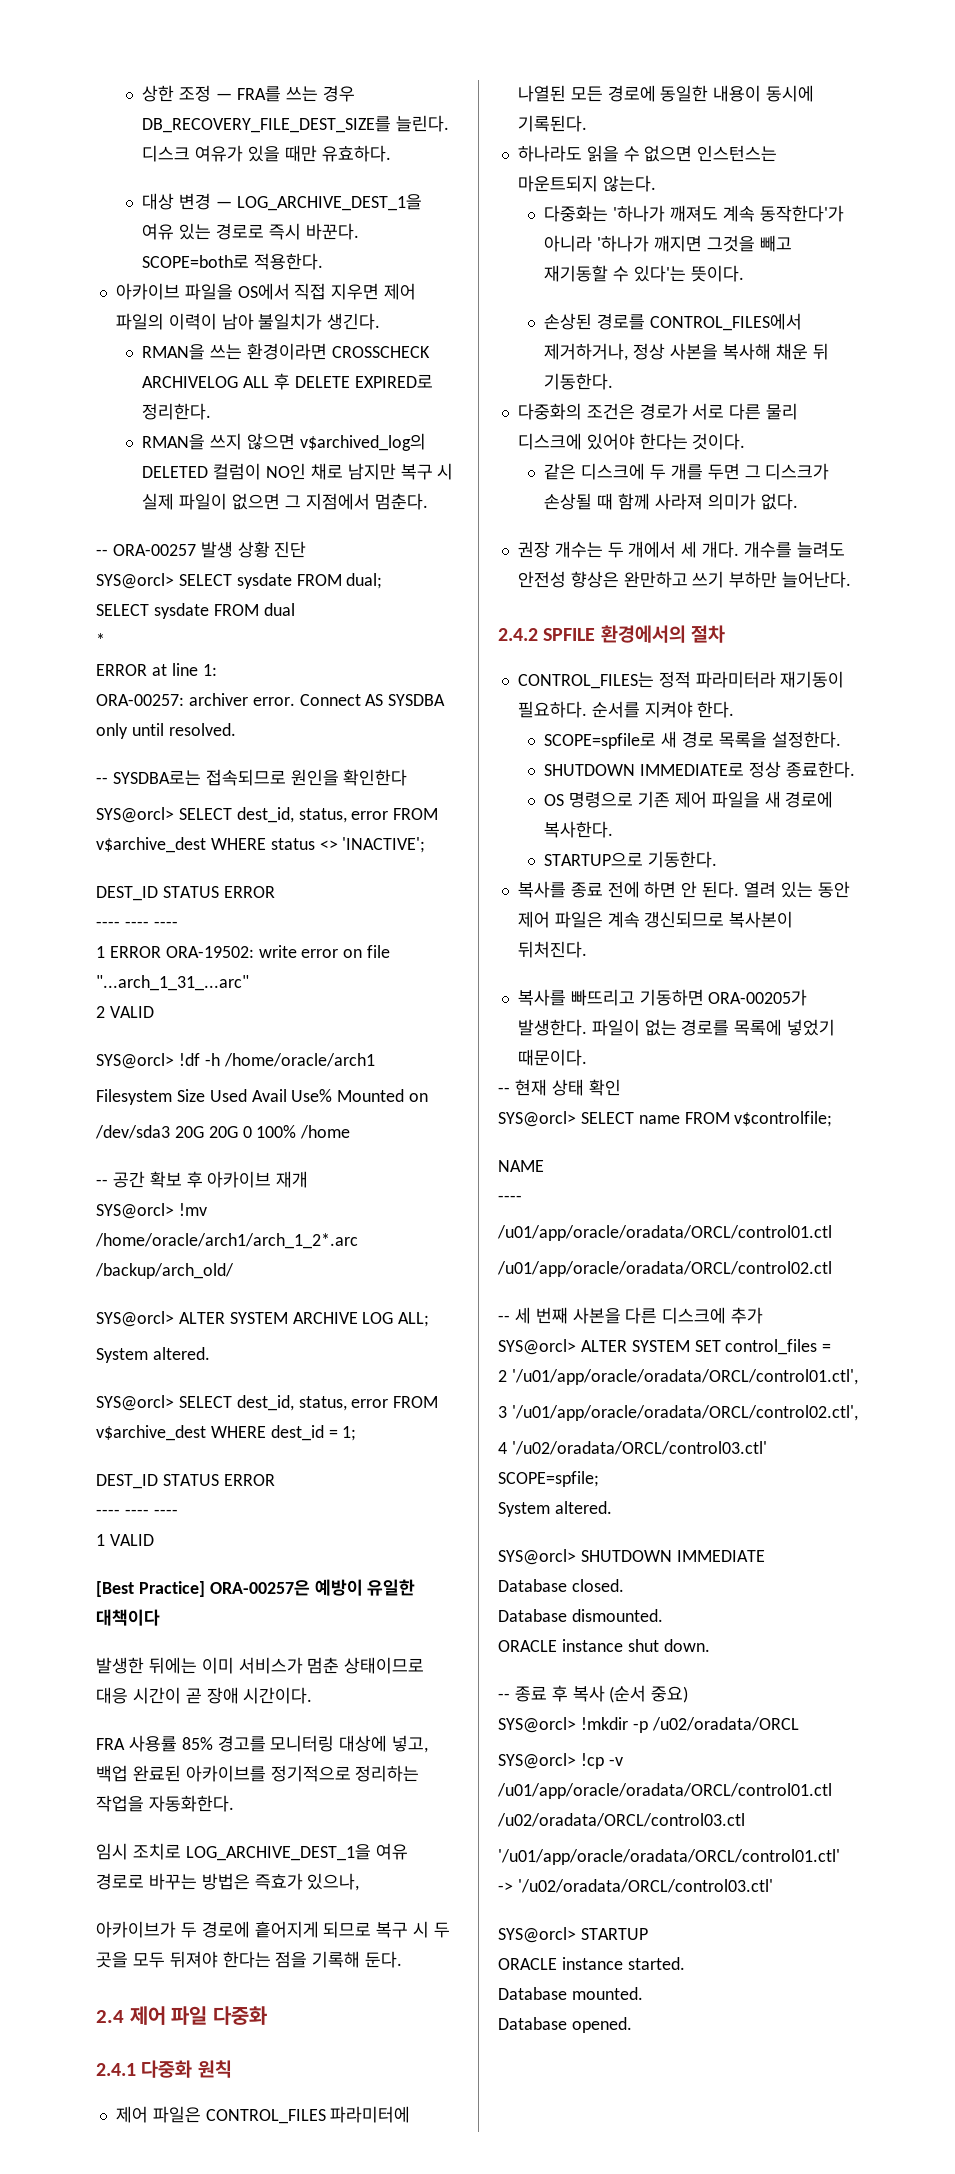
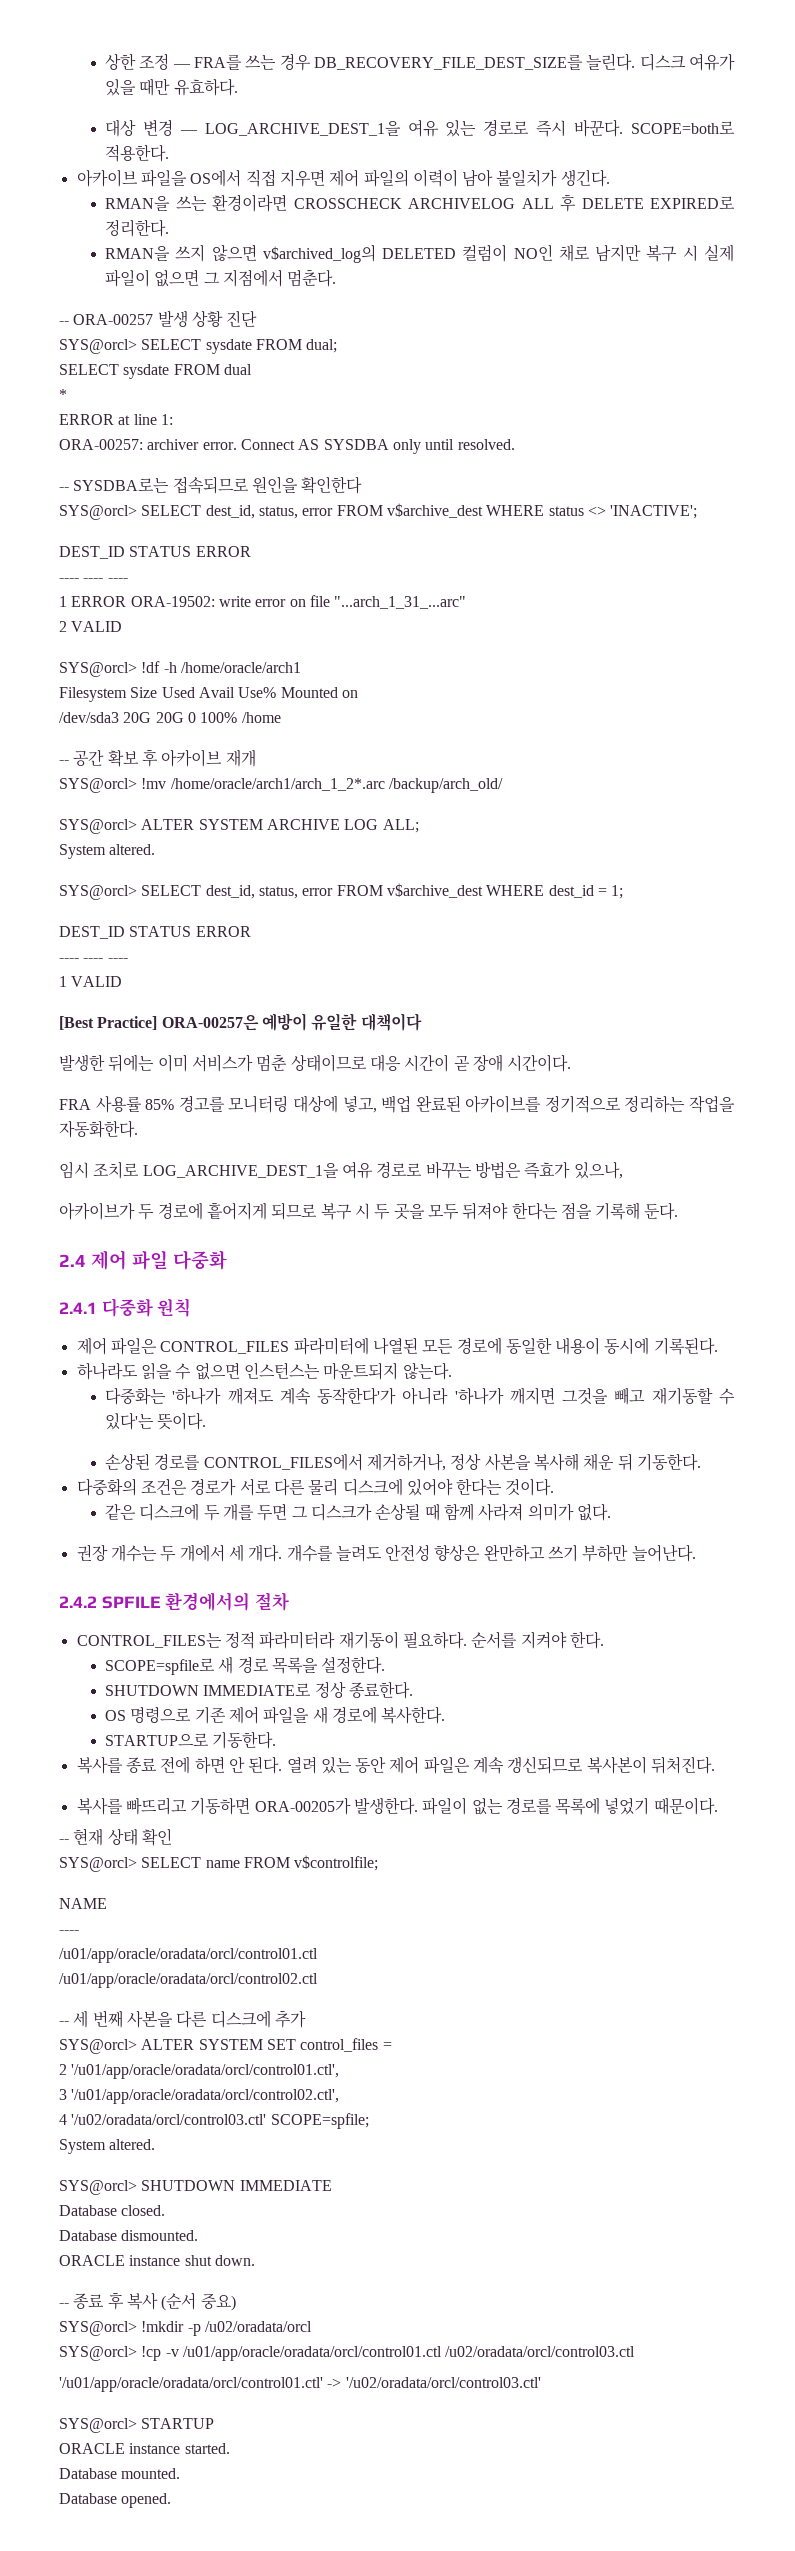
  NAME
  ----
- /u01/app/oracle/oradata/ORCL/control01.ctl
- /u01/app/oracle/oradata/ORCL/control02.ctl
+ /u01/app/oracle/oradata/orcl/control01.ctl
+ /u01/app/oracle/oradata/orcl/control02.ctl
- 2 '/u01/app/oracle/oradata/ORCL/control01.ctl',
+ 2 '/u01/app/oracle/oradata/orcl/control01.ctl',
- 3 '/u01/app/oracle/oradata/ORCL/control02.ctl',
+ 3 '/u01/app/oracle/oradata/orcl/control02.ctl',
- 4 '/u02/oradata/ORCL/control03.ctl' SCOPE=spfile;
+ 4 '/u02/oradata/orcl/control03.ctl' SCOPE=spfile;
- SYS@orcl> !mkdir -p /u02/oradata/ORCL
+ SYS@orcl> !mkdir -p /u02/oradata/orcl
- SYS@orcl> !cp -v /u01/app/oracle/oradata/ORCL/control01.ctl /u02/oradata/ORCL/control03.ctl
- '/u01/app/oracle/oradata/ORCL/control01.ctl' -> '/u02/oradata/ORCL/control03.ctl'
+ SYS@orcl> !cp -v /u01/app/oracle/oradata/orcl/control01.ctl /u02/oradata/orcl/control03.ctl
+ '/u01/app/oracle/oradata/orcl/control01.ctl' -> '/u02/oradata/orcl/control03.ctl'

